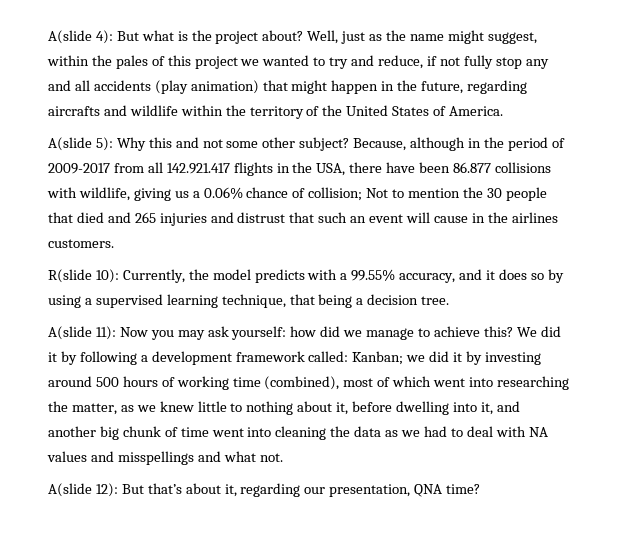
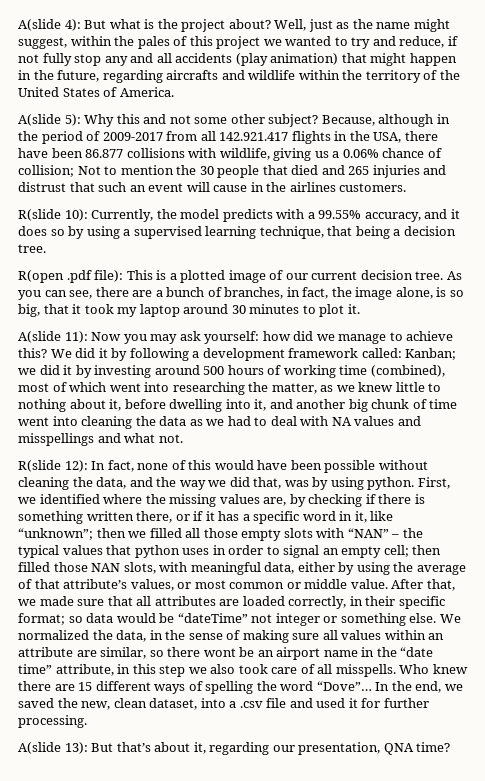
+ R(open .pdf file): This is a plotted image of our current decision tree. As you can see, there are a bunch of branches, in fact, the image alone, is so big, that it took my laptop around 30 minutes to plot it.
- A(slide 12): But that’s about it, regarding our presentation, QNA time?
+ R(slide 12): In fact, none of this would have been possible without cleaning the data, and the way we did that, was by using python. First, we identified where the missing values are, by checking if there is something written there, or if it has a specific word in it, like “unknown”; then we filled all those empty slots with “NAN” – the typical values that python uses in order to signal an empty cell; then filled those NAN slots, with meaningful data, either by using the average of that attribute’s values, or most common or middle value. After that, we made sure that all attributes are loaded correctly, in their specific format; so data would be “dateTime” not integer or something else. We normalized the data, in the sense of making sure all values within an attribute are similar, so there wont be an airport name in the “date time” attribute, in this step we also took care of all misspells. Who knew there are 15 different ways of spelling the word “Dove”… In the end, we saved the new, clean dataset, into a .csv file and used it for further processing.
+ A(slide 13): But that’s about it, regarding our presentation, QNA time?

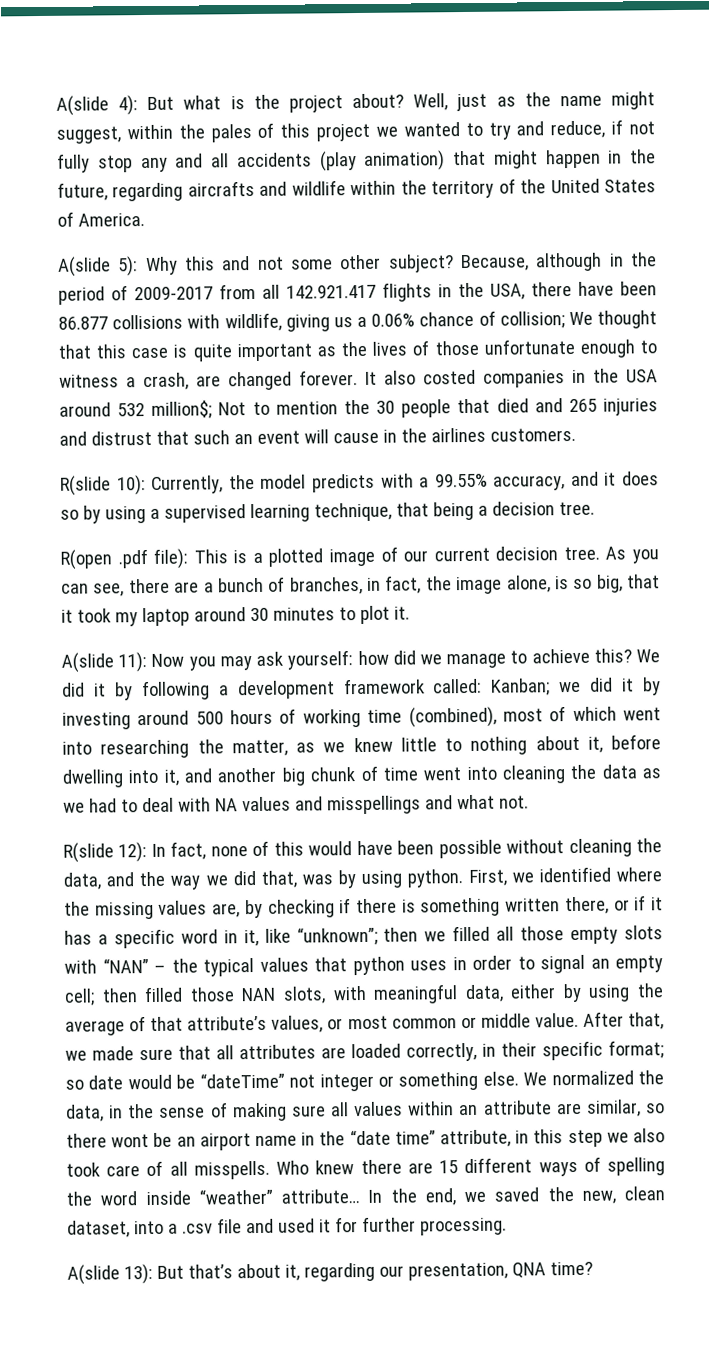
- Because, although in the period of 2009-2017 from all 142.921.417 flights in the USA, there have been 86.877 collisions with wildlife, giving us a 0.06% chance of collision; Not to mention the 30 people that died and 265 injuries and distrust that such an event will cause in the airlines customers.
+ Because, although in the period of 2009-2017 from all 142.921.417 flights in the USA, there have been 86.877 collisions with wildlife, giving us a 0.06% chance of collision; We thought that this case is quite important as the lives of those unfortunate enough to witness a crash, are changed forever. It also costed companies in the USA around 532 million$; Not to mention the 30 people that died and 265 injuries and distrust that such an event will cause in the airlines customers.
- After that, we made sure that all attributes are loaded correctly, in their specific format; so data would be “dateTime” not integer or something else.
+ After that, we made sure that all attributes are loaded correctly, in their specific format; so date would be “dateTime” not integer or something else.
- Who knew there are 15 different ways of spelling the word “Dove”…
+ Who knew there are 15 different ways of spelling the word inside “weather” attribute…

